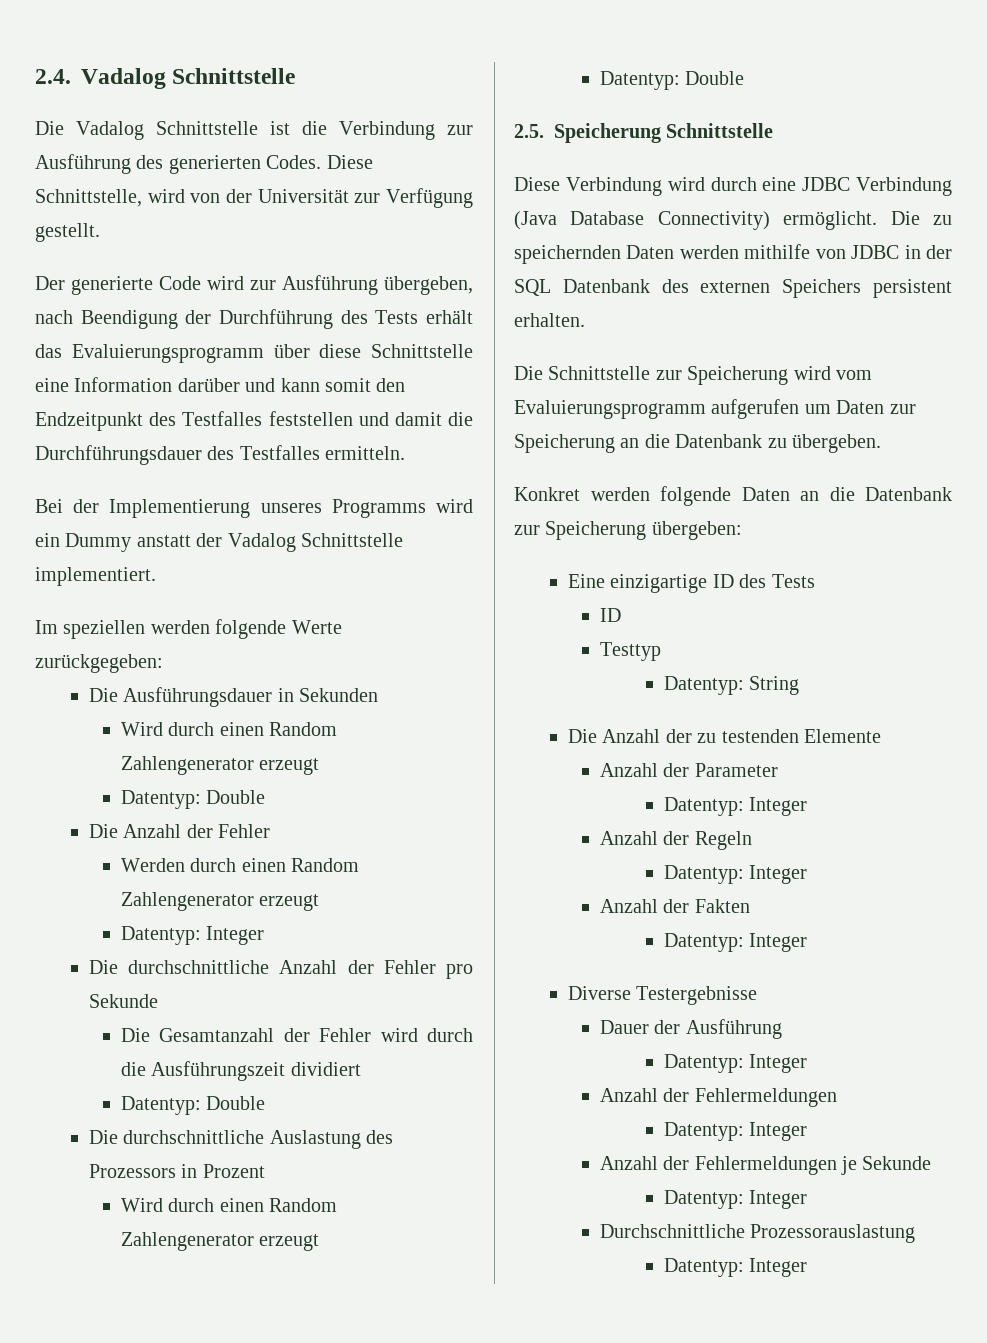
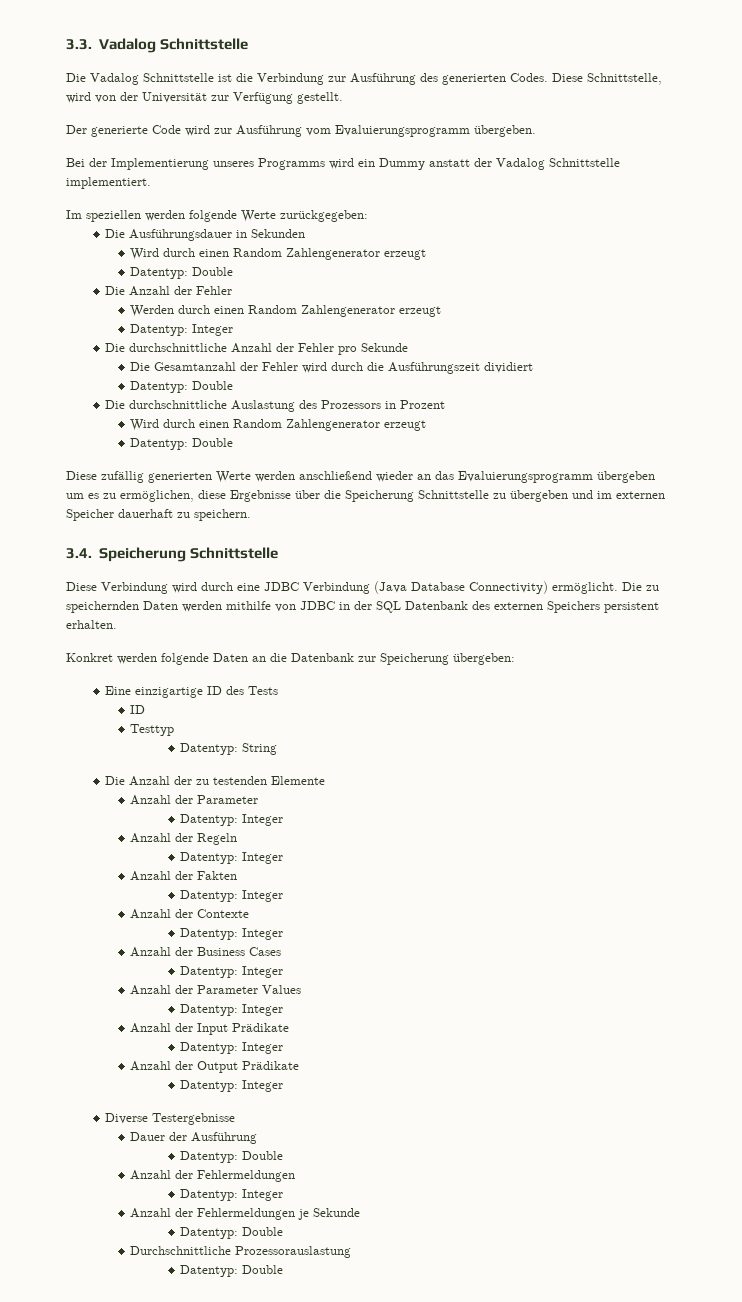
- 2.4. Vadalog Schnittstelle
+ 3.3. Vadalog Schnittstelle
- Der generierte Code wird zur Ausführung übergeben, nach Beendigung der Durchführung des Tests erhält das Evaluierungsprogramm über diese Schnittstelle eine Information darüber und kann somit den Endzeitpunkt des Testfalles feststellen und damit die Durchführungsdauer des Testfalles ermitteln.
+ Der generierte Code wird zur Ausführung vom Evaluierungsprogramm übergeben.
- 2.5. Speicherung Schnittstelle
+ Diese zufällig generierten Werte werden anschließend wieder an das Evaluierungsprogramm übergeben um es zu ermöglichen, diese Ergebnisse über die Speicherung Schnittstelle zu übergeben und im externen Speicher dauerhaft zu speichern.
+ 3.4. Speicherung Schnittstelle
- Die Schnittstelle zur Speicherung wird vom Evaluierungsprogramm aufgerufen um Daten zur Speicherung an die Datenbank zu übergeben.
+ Anzahl der Contexte
+ Datentyp: Integer
+ Anzahl der Business Cases
+ Datentyp: Integer
+ Anzahl der Parameter Values
+ Datentyp: Integer
+ Anzahl der Input Prädikate
+ Datentyp: Integer
+ Anzahl der Output Prädikate
+ Datentyp: Integer
  Dauer der Ausführung
- Datentyp: Integer
+ Datentyp: Double
  Anzahl der Fehlermeldungen je Sekunde
- Datentyp: Integer
+ Datentyp: Double
  Durchschnittliche Prozessorauslastung
- Datentyp: Integer
+ Datentyp: Double

